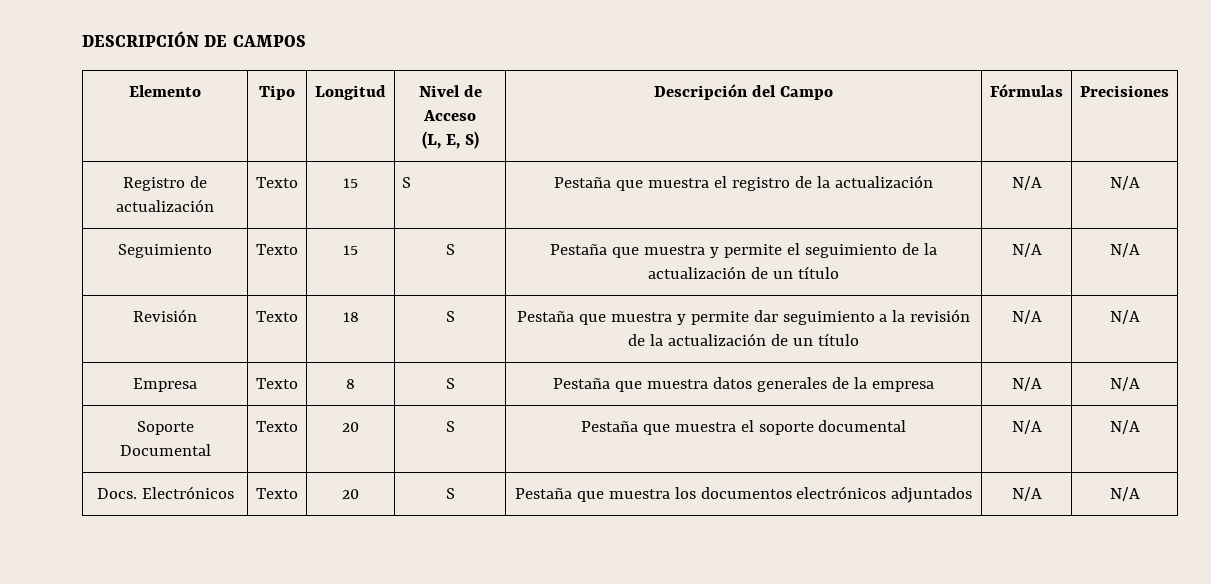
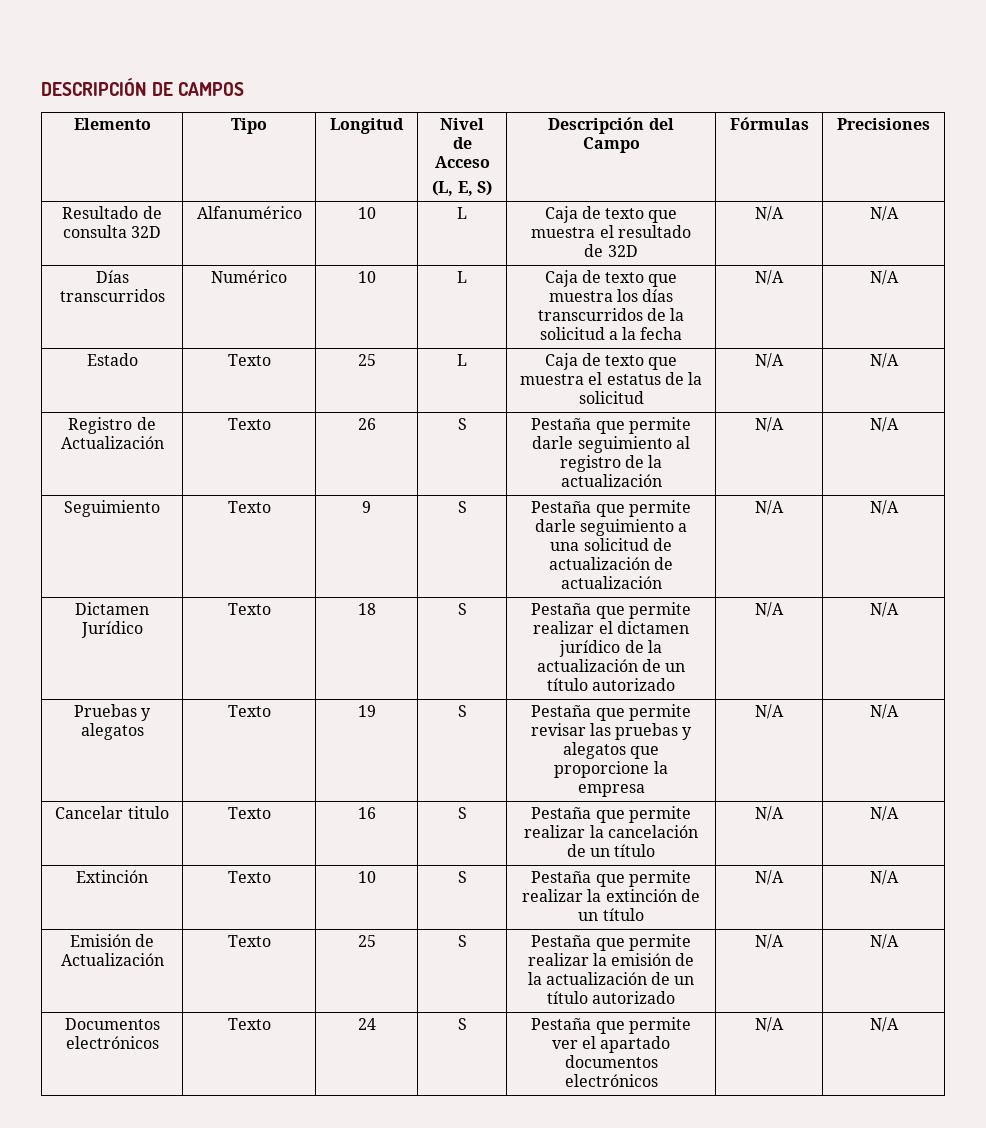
- Registro de actualización | Texto | 15 | S | Pestaña que muestra el registro de la actualización | N/A | N/A
+ Resultado de consulta 32D | Alfanumérico | 10 | L | Caja de texto que muestra el resultado de 32D | N/A | N/A
+ Días transcurridos | Numérico | 10 | L | Caja de texto que muestra los días transcurridos de la solicitud a la fecha | N/A | N/A
+ Estado | Texto | 25 | L | Caja de texto que muestra el estatus de la solicitud | N/A | N/A
+ Registro de Actualización | Texto | 26 | S | Pestaña que permite darle seguimiento al registro de la actualización | N/A | N/A
- Seguimiento | Texto | 15 | S | Pestaña que muestra y permite el seguimiento de la actualización de un título | N/A | N/A
- Revisión | Texto | 18 | S | Pestaña que muestra y permite dar seguimiento a la revisión de la actualización de un título | N/A | N/A
- Empresa | Texto | 8 | S | Pestaña que muestra datos generales de la empresa | N/A | N/A
- Soporte Documental | Texto | 20 | S | Pestaña que muestra el soporte documental | N/A | N/A
- Docs. Electrónicos | Texto | 20 | S | Pestaña que muestra los documentos electrónicos adjuntados | N/A | N/A
+ Seguimiento | Texto | 9 | S | Pestaña que permite darle seguimiento a una solicitud de actualización de actualización | N/A | N/A
+ Dictamen Jurídico | Texto | 18 | S | Pestaña que permite realizar el dictamen jurídico de la actualización de un título autorizado | N/A | N/A
+ Pruebas y alegatos | Texto | 19 | S | Pestaña que permite revisar las pruebas y alegatos que proporcione la empresa | N/A | N/A
+ Cancelar titulo | Texto | 16 | S | Pestaña que permite realizar la cancelación de un título | N/A | N/A
+ Extinción | Texto | 10 | S | Pestaña que permite realizar la extinción de un título | N/A | N/A
+ Emisión de Actualización | Texto | 25 | S | Pestaña que permite realizar la emisión de la actualización de un título autorizado | N/A | N/A
+ Documentos electrónicos | Texto | 24 | S | Pestaña que permite ver el apartado documentos electrónicos | N/A | N/A

